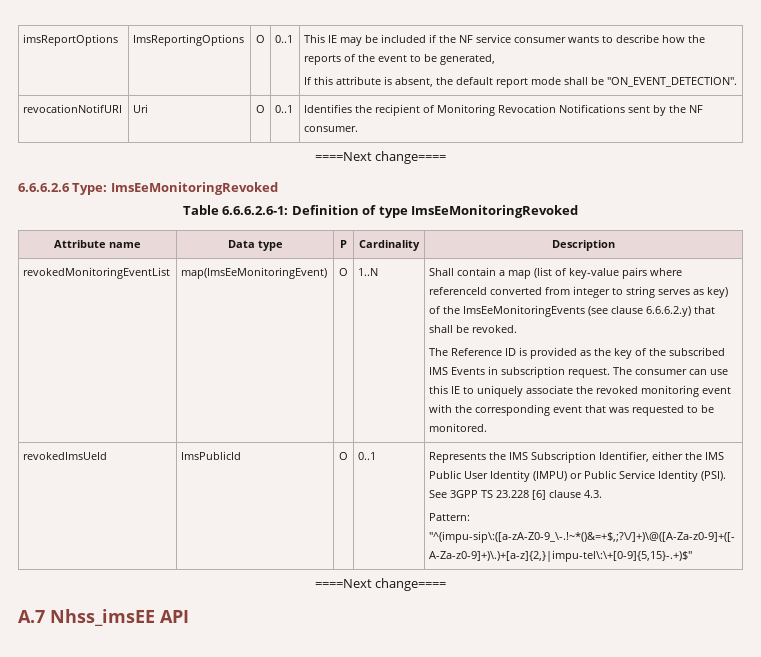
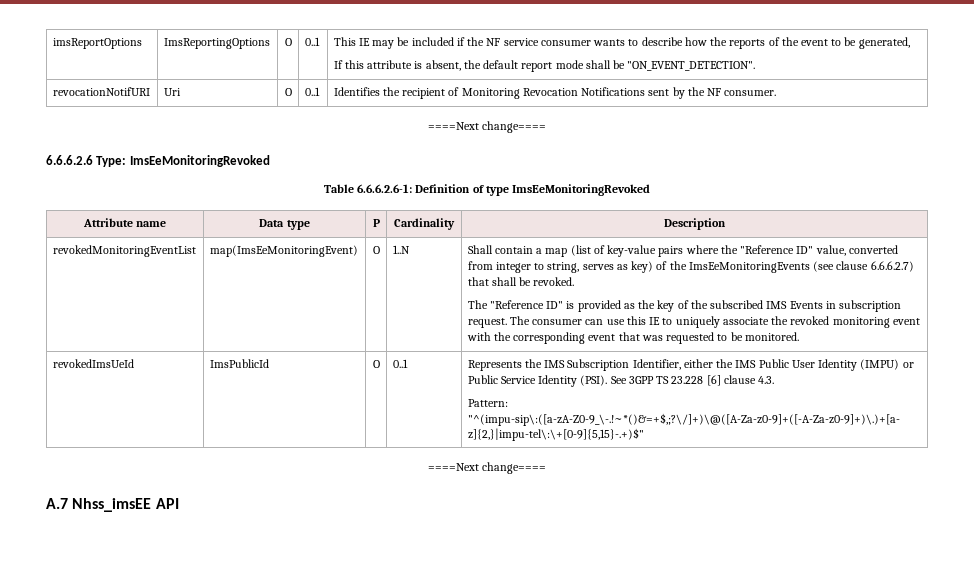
- Shall contain a map (list of key-value pairs where referenceId converted from integer to string serves as key) of the ImsEeMonitoringEvents (see clause 6.6.6.2.y) that shall be revoked.
+ Shall contain a map (list of key-value pairs where the "Reference ID" value, converted from integer to string, serves as key) of the ImsEeMonitoringEvents (see clause 6.6.6.2.7) that shall be revoked.
- The Reference ID is provided as the key of the subscribed IMS Events in subscription request.
+ The "Reference ID" is provided as the key of the subscribed IMS Events in subscription request.

